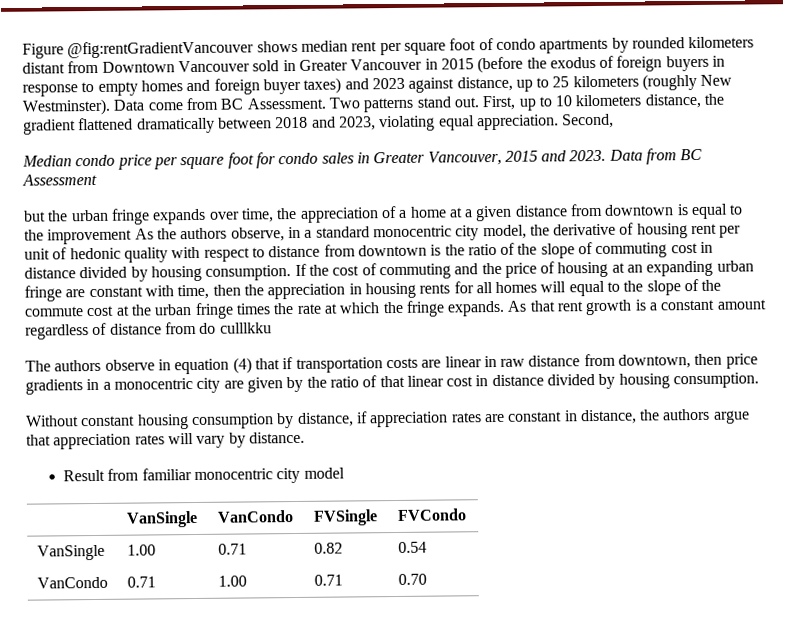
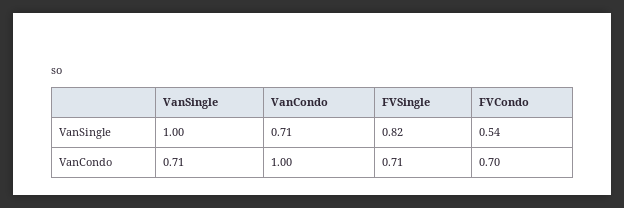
- Figure @fig:rentGradientVancouver shows median rent per square foot of condo apartments by rounded kilometers distant from Downtown Vancouver sold in Greater Vancouver in 2015 (before the exodus of foreign buyers in response to empty homes and foreign buyer taxes) and 2023 against distance, up to 25 kilometers (roughly New Westminster). Data come from BC Assessment. Two patterns stand out. First, up to 10 kilometers distance, the gradient flattened dramatically between 2018 and 2023, violating equal appreciation. Second,
- Median condo price per square foot for condo sales in Greater Vancouver, 2015 and 2023. Data from BC Assessment
- but the urban fringe expands over time, the appreciation of a home at a given distance from downtown is equal to the improvement As the authors observe, in a standard monocentric city model, the derivative of housing rent per unit of hedonic quality with respect to distance from downtown is the ratio of the slope of commuting cost in distance divided by housing consumption. If the cost of commuting and the price of housing at an expanding urban fringe are constant with time, then the appreciation in housing rents for all homes will equal to the slope of the commute cost at the urban fringe times the rate at which the fringe expands. As that rent growth is a constant amount regardless of distance from do culllkku
- The authors observe in equation (4) that if transportation costs are linear in raw distance from downtown, then price gradients in a monocentric city are given by the ratio of that linear cost in distance divided by housing consumption.
- Without constant housing consumption by distance, if appreciation rates are constant in distance, the authors argue that appreciation rates will vary by distance.
- Result from familiar monocentric city model
+ so

